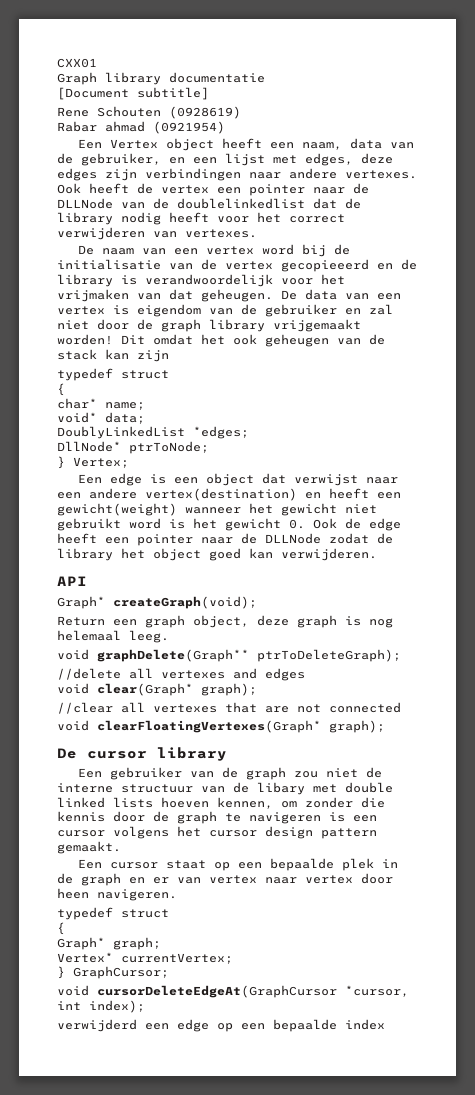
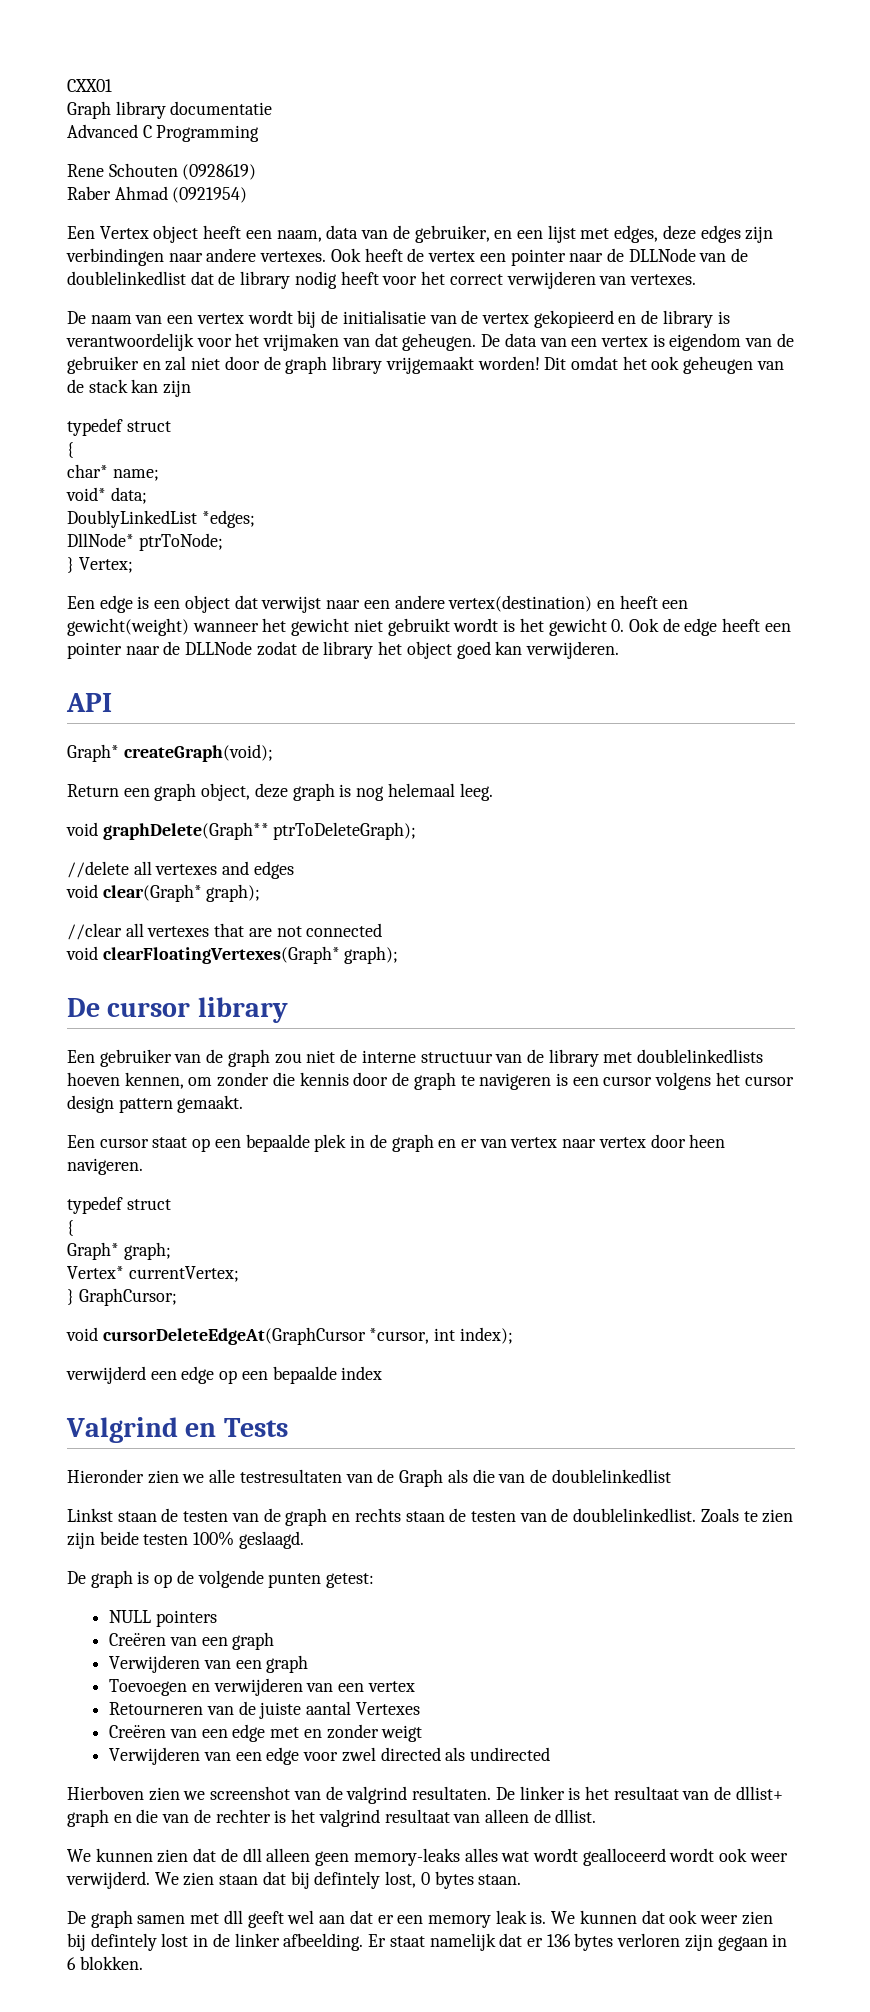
- [Document subtitle]
+ Advanced C Programming
- Rabar ahmad (0921954)
+ Raber Ahmad (0921954)
- De naam van een vertex word bij de initialisatie van de vertex gecopieeerd en de library is verandwoordelijk voor het vrijmaken van dat geheugen.
+ De naam van een vertex wordt bij de initialisatie van de vertex gekopieerd en de library is verantwoordelijk voor het vrijmaken van dat geheugen.
- Een edge is een object dat verwijst naar een andere vertex(destination) en heeft een gewicht(weight) wanneer het gewicht niet gebruikt word is het gewicht 0. Ook de edge heeft een pointer naar de DLLNode zodat de library het object goed kan verwijderen.
+ Een edge is een object dat verwijst naar een andere vertex(destination) en heeft een gewicht(weight) wanneer het gewicht niet gebruikt wordt is het gewicht 0. Ook de edge heeft een pointer naar de DLLNode zodat de library het object goed kan verwijderen.
- Een gebruiker van de graph zou niet de interne structuur van de libary met double linked lists hoeven kennen, om zonder die kennis door de graph te navigeren is een cursor volgens het cursor design pattern gemaakt.
+ Een gebruiker van de graph zou niet de interne structuur van de library met doublelinkedlists hoeven kennen, om zonder die kennis door de graph te navigeren is een cursor volgens het cursor design pattern gemaakt.
+ Valgrind en Tests
+ Hieronder zien we alle testresultaten van de Graph als die van de doublelinkedlist
+ Linkst staan de testen van de graph en rechts staan de testen van de doublelinkedlist. Zoals te zien zijn beide testen 100% geslaagd.
+ De graph is op de volgende punten getest:
+ NULL pointers
+ Creëren van een graph
+ Verwijderen van een graph
+ Toevoegen en verwijderen van een vertex
+ Retourneren van de juiste aantal Vertexes
+ Creëren van een edge met en zonder weigt
+ Verwijderen van een edge voor zwel directed als undirected
+ Hierboven zien we screenshot van de valgrind resultaten. De linker is het resultaat van de dllist+ graph en die van de rechter is het valgrind resultaat van alleen de dllist.
+ We kunnen zien dat de dll alleen geen memory-leaks alles wat wordt gealloceerd wordt ook weer verwijderd. We zien staan dat bij defintely lost, 0 bytes staan.
+ De graph samen met dll geeft wel aan dat er een memory leak is. We kunnen dat ook weer zien bij defintely lost in de linker afbeelding. Er staat namelijk dat er 136 bytes verloren zijn gegaan in 6 blokken.

